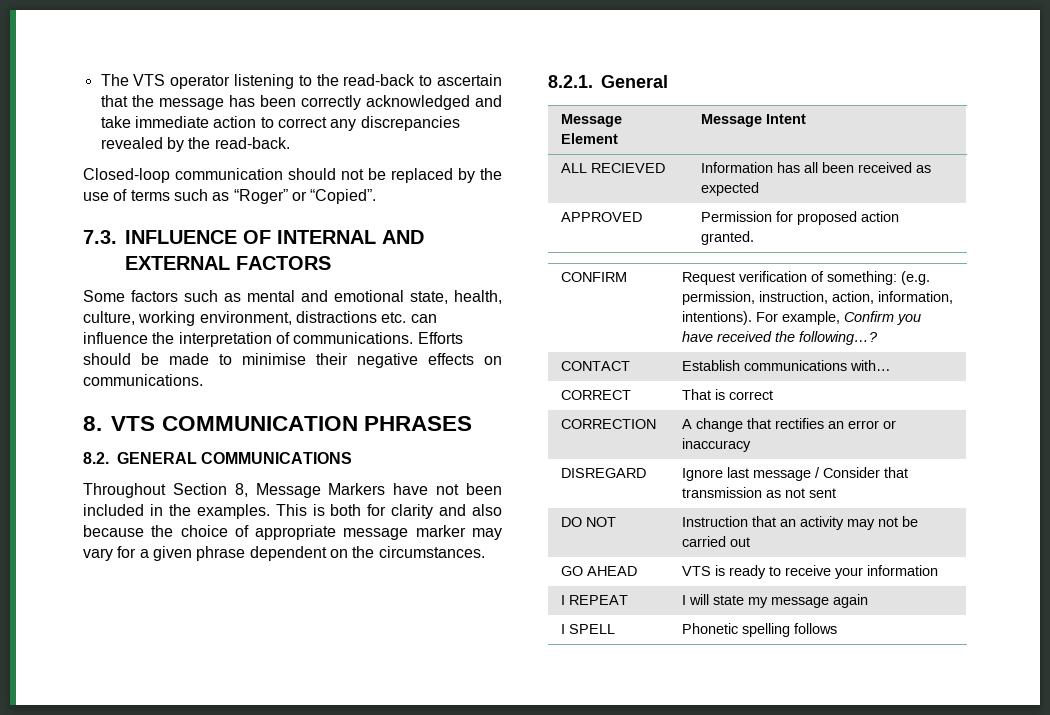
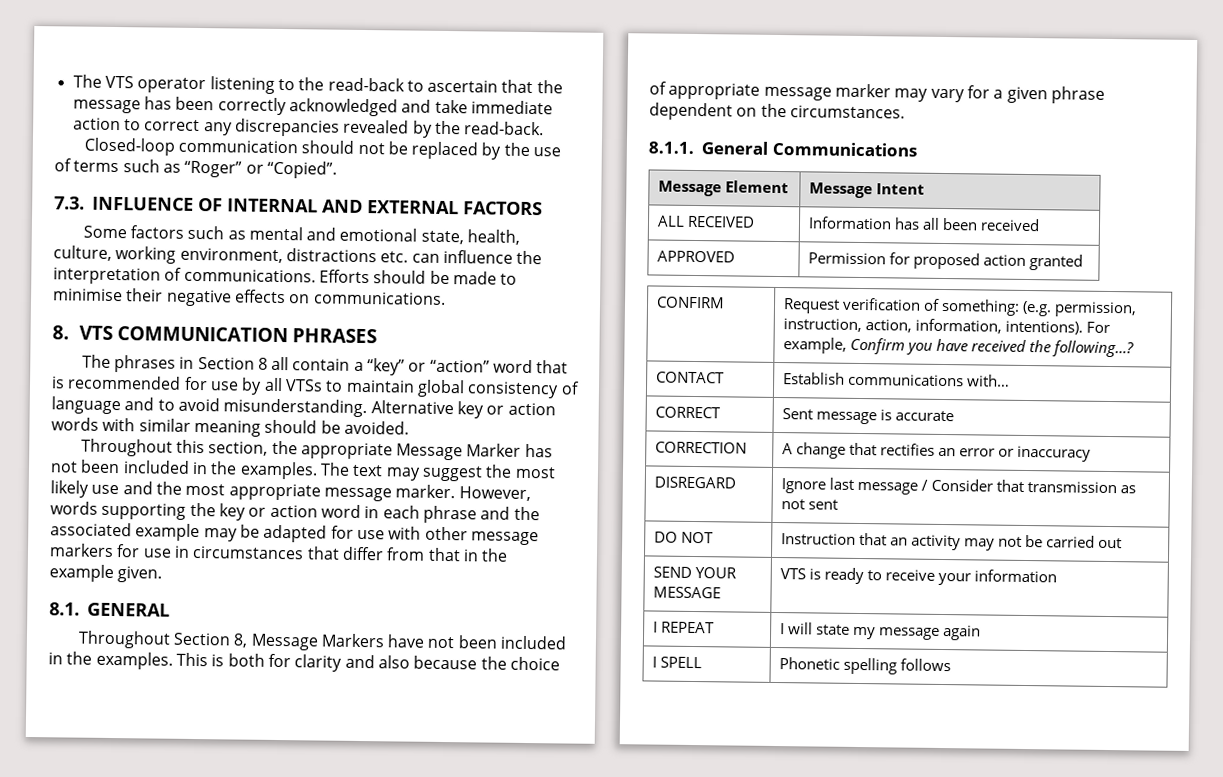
- 8.2. GENERAL COMMUNICATIONS
+ The phrases in Section 8 all contain a “key” or “action” word that is recommended for use by all VTSs to maintain global consistency of language and to avoid misunderstanding. Alternative key or action words with similar meaning should be avoided.
+ Throughout this section, the appropriate Message Marker has not been included in the examples. The text may suggest the most likely use and the most appropriate message marker. However, words supporting the key or action word in each phrase and the associated example may be adapted for use with other message markers for use in circumstances that differ from that in the example given.
+ 8.1. GENERAL
- 8.2.1. General
+ 8.1.1. General Communications
- ALL RECIEVED | Information has all been received as expected
+ ALL RECEIVED | Information has all been received
- APPROVED | Permission for proposed action granted.
+ APPROVED | Permission for proposed action granted
- CORRECT | That is correct
+ CORRECT | Sent message is accurate
- GO AHEAD | VTS is ready to receive your information
+ SEND YOUR MESSAGE | VTS is ready to receive your information

